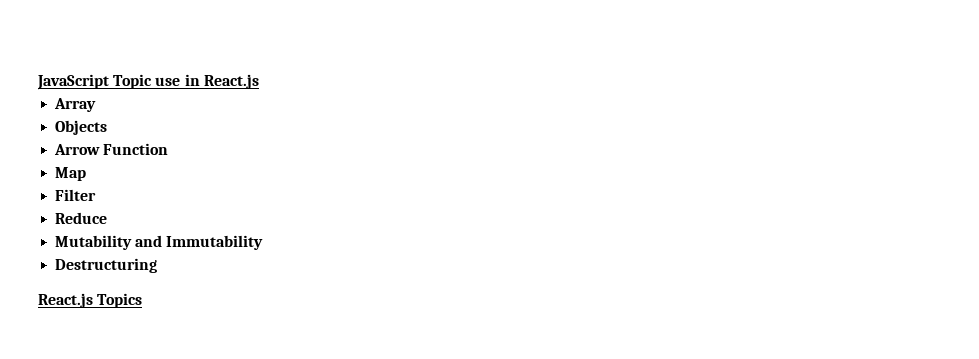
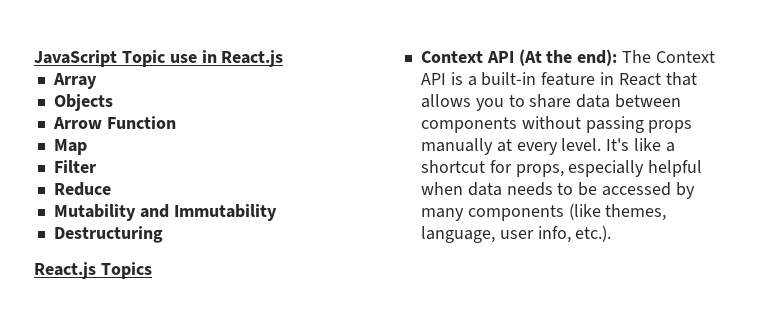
+ Context API (At the end): The Context API is a built-in feature in React that allows you to share data between components without passing props manually at every level. It's like a shortcut for props, especially helpful when data needs to be accessed by many components (like themes, language, user info, etc.).

